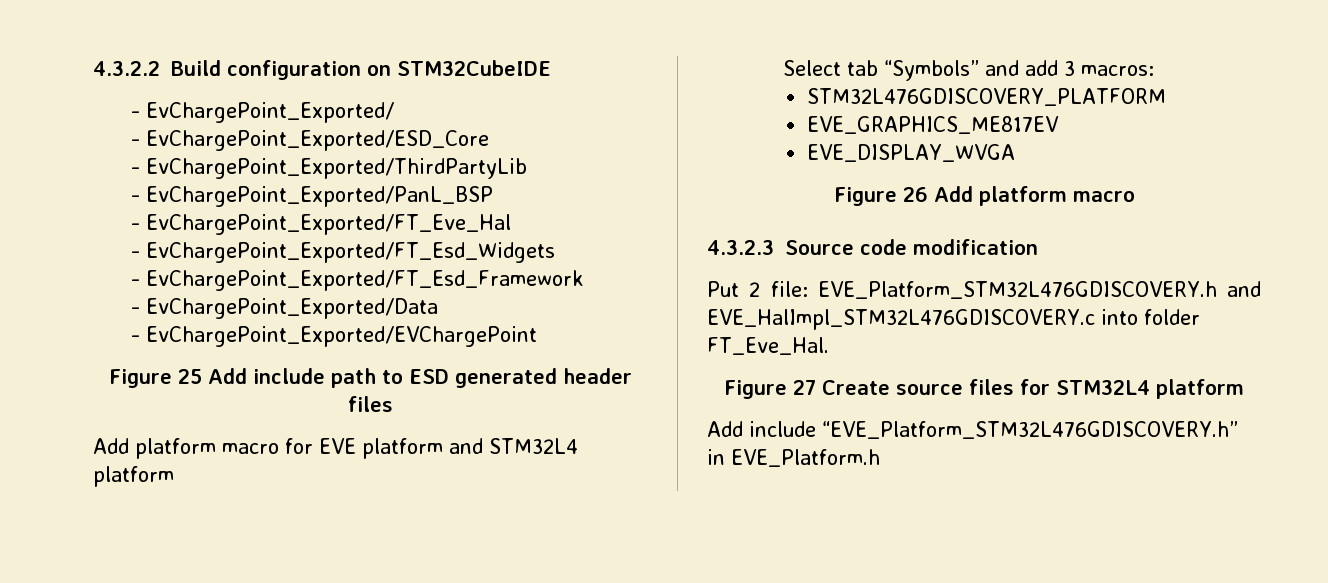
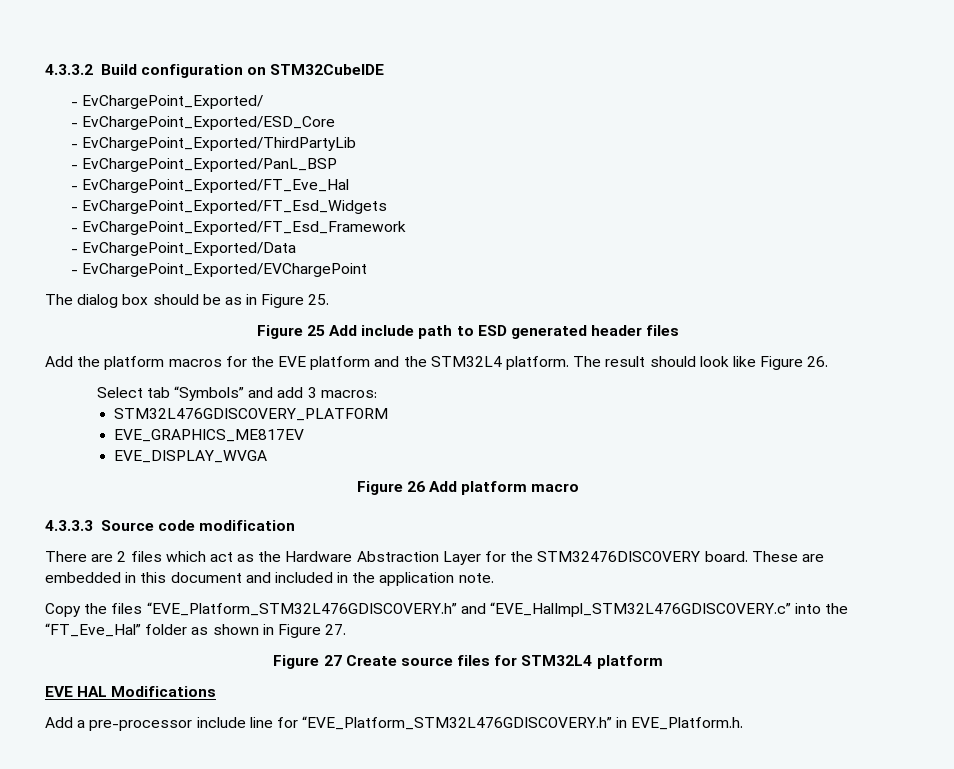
- 4.3.2.2 Build configuration on STM32CubeIDE
+ 4.3.3.2 Build configuration on STM32CubeIDE
+ The dialog box should be as in Figure 25.
- Add platform macro for EVE platform and STM32L4 platform
+ Add the platform macros for the EVE platform and the STM32L4 platform. The result should look like Figure 26.
- 4.3.2.3 Source code modification
+ 4.3.3.3 Source code modification
- Put 2 file: EVE_Platform_STM32L476GDISCOVERY.h and EVE_HalImpl_STM32L476GDISCOVERY.c into folder FT_Eve_Hal.
+ There are 2 files which act as the Hardware Abstraction Layer for the STM32476DISCOVERY board. These are embedded in this document and included in the application note.
+ Copy the files “EVE_Platform_STM32L476GDISCOVERY.h” and “EVE_HalImpl_STM32L476GDISCOVERY.c” into the “FT_Eve_Hal” folder as shown in Figure 27.
- Add include “EVE_Platform_STM32L476GDISCOVERY.h” in EVE_Platform.h
+ EVE HAL Modifications
+ Add a pre-processor include line for “EVE_Platform_STM32L476GDISCOVERY.h” in EVE_Platform.h.

